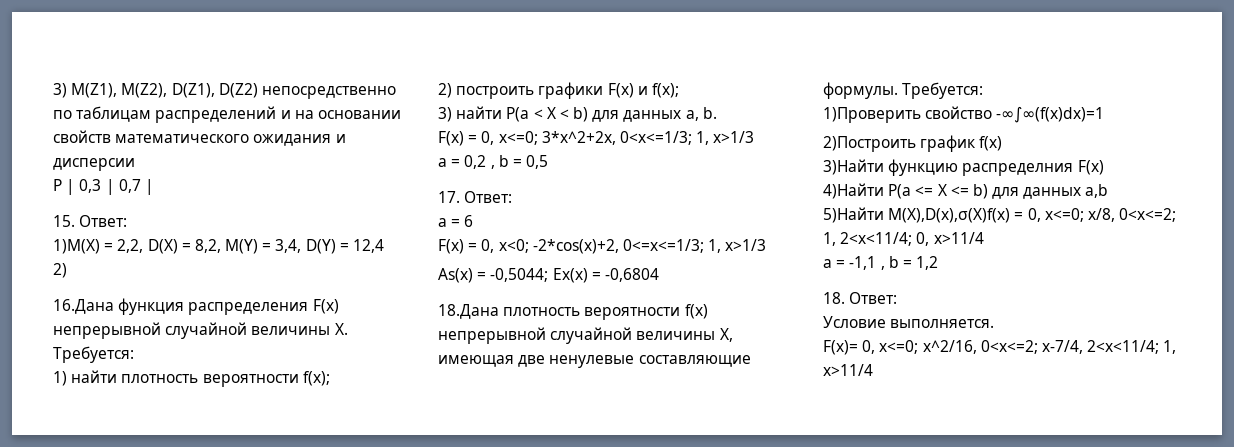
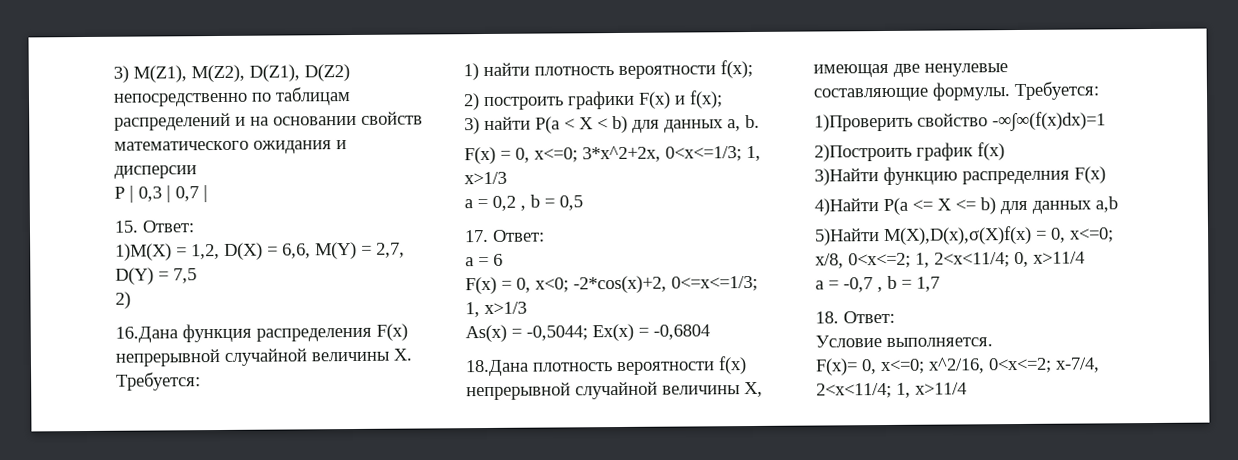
- 1)M(X) = 2,2, D(X) = 8,2, M(Y) = 3,4, D(Y) = 12,4
+ 1)M(X) = 1,2, D(X) = 6,6, M(Y) = 2,7, D(Y) = 7,5
- a = -1,1 , b = 1,2
+ a = -0,7 , b = 1,7

